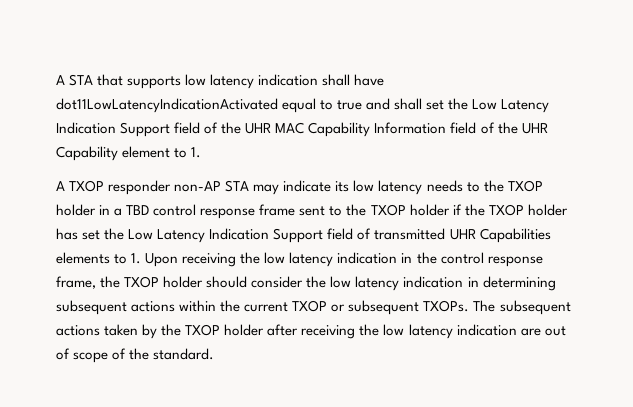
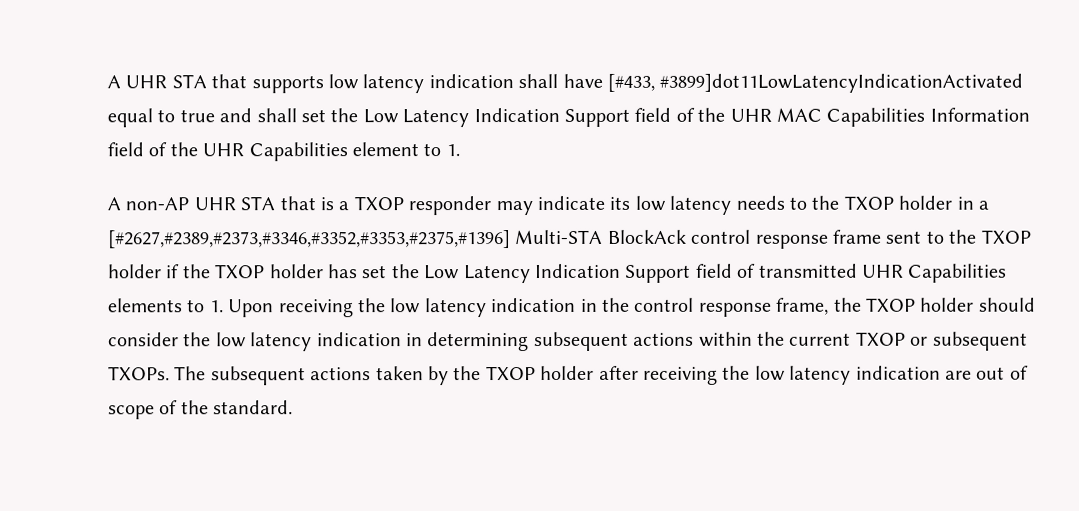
- A STA that supports low latency indication shall have dot11LowLatencyIndicationActivated equal to true and shall set the Low Latency Indication Support field of the UHR MAC Capability Information field of the UHR Capability element to 1.
+ A UHR STA that supports low latency indication shall have [#433, #3899]dot11LowLatencyIndicationActivated equal to true and shall set the Low Latency Indication Support field of the UHR MAC Capabilities Information field of the UHR Capabilities element to 1.
- A TXOP responder non-AP STA may indicate its low latency needs to the TXOP holder in a TBD control response frame sent to the TXOP holder if the TXOP holder has set the Low Latency Indication Support field of transmitted UHR Capabilities elements to 1. Upon receiving the low latency indication in the control response frame, the TXOP holder should consider the low latency indication in determining subsequent actions within the current TXOP or subsequent TXOPs.
+ A non-AP UHR STA that is a TXOP responder may indicate its low latency needs to the TXOP holder in a [#2627,#2389,#2373,#3346,#3352,#3353,#2375,#1396] Multi-STA BlockAck control response frame sent to the TXOP holder if the TXOP holder has set the Low Latency Indication Support field of transmitted UHR Capabilities elements to 1. Upon receiving the low latency indication in the control response frame, the TXOP holder should consider the low latency indication in determining subsequent actions within the current TXOP or subsequent TXOPs.

